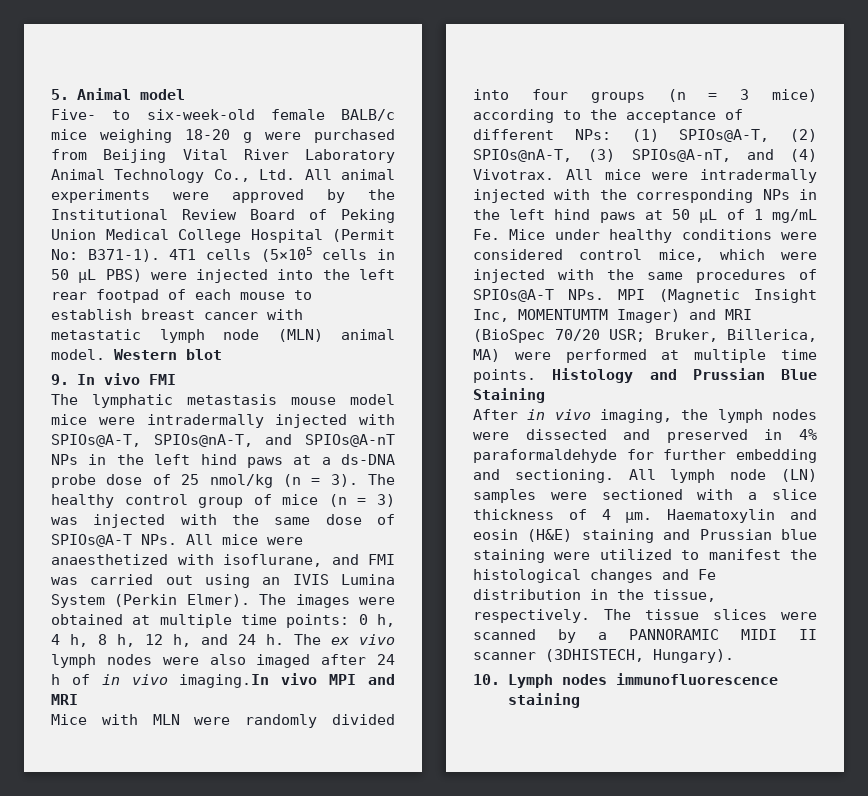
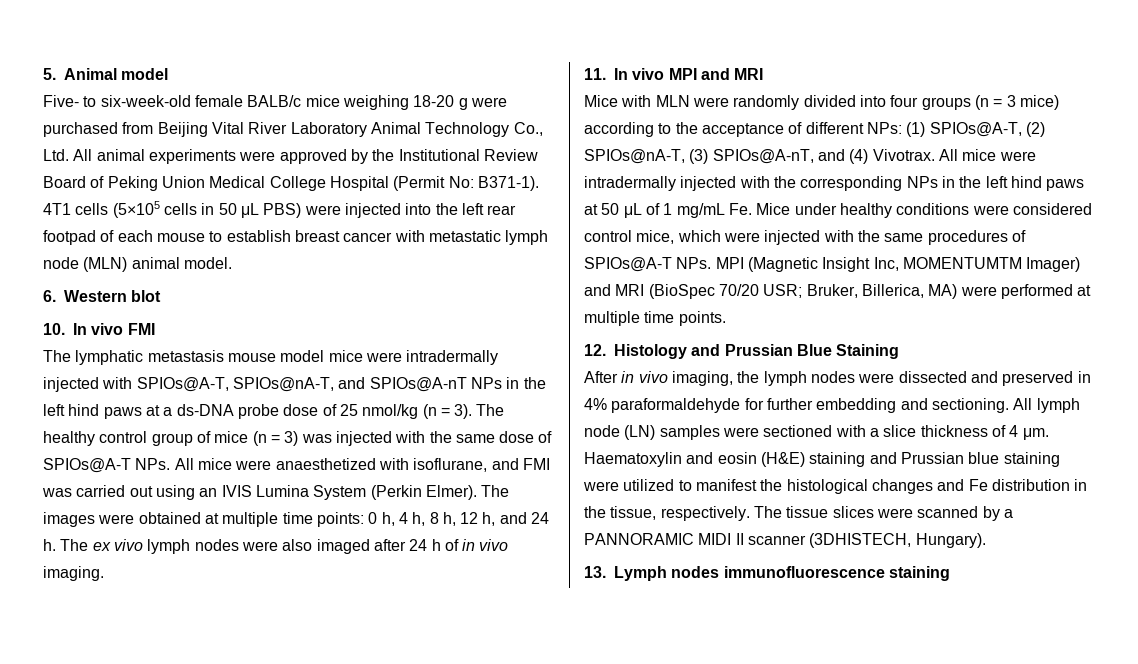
- 4T1 cells (5×105 cells in 50 μL PBS) were injected into the left rear footpad of each mouse to establish breast cancer with metastatic lymph node (MLN) animal model. Western blot
+ 4T1 cells (5×105 cells in 50 μL PBS) were injected into the left rear footpad of each mouse to establish breast cancer with metastatic lymph node (MLN) animal model.
+ 6. Western blot
- 9. In vivo FMI
+ 10. In vivo FMI
- The ex vivo lymph nodes were also imaged after 24 h of in vivo imaging.In vivo MPI and MRI
+ The ex vivo lymph nodes were also imaged after 24 h of in vivo imaging.
+ 11. In vivo MPI and MRI
- Bruker, Billerica, MA) were performed at multiple time points. Histology and Prussian Blue Staining
+ Bruker, Billerica, MA) were performed at multiple time points.
+ 12. Histology and Prussian Blue Staining
- 10. Lymph nodes immunofluorescence staining
+ 13. Lymph nodes immunofluorescence staining

